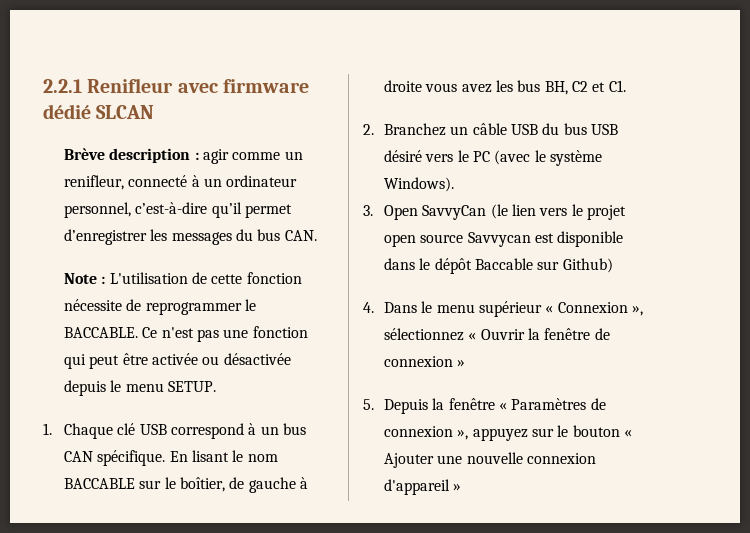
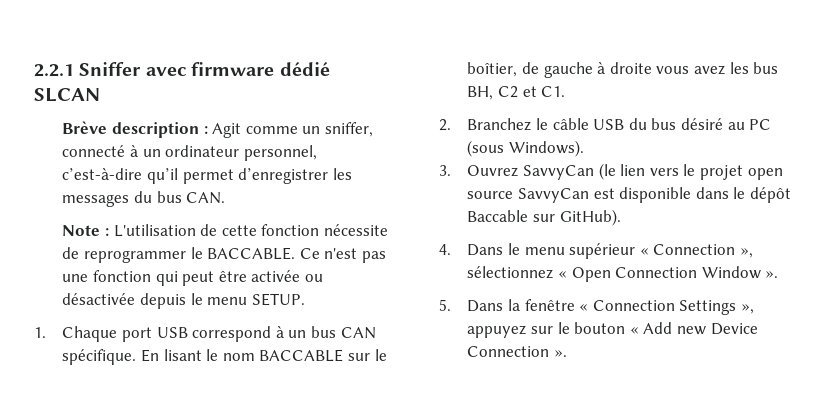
- 2.2.1 Renifleur avec firmware dédié SLCAN
+ 2.2.1 Sniffer avec firmware dédié SLCAN
- Brève description : agir comme un renifleur, connecté à un ordinateur personnel, c’est-à-dire qu’il permet d’enregistrer les messages du bus CAN.
+ Brève description : Agit comme un sniffer, connecté à un ordinateur personnel, c’est-à-dire qu’il permet d’enregistrer les messages du bus CAN.
- 1. Chaque clé USB correspond à un bus CAN spécifique.
+ 1. Chaque port USB correspond à un bus CAN spécifique.
- 2. Branchez un câble USB du bus USB désiré vers le PC (avec le système Windows).
+ 2. Branchez le câble USB du bus désiré au PC (sous Windows).
- 3. Open SavvyCan (le lien vers le projet open source Savvycan est disponible dans le dépôt Baccable sur Github)
+ 3. Ouvrez SavvyCan (le lien vers le projet open source SavvyCan est disponible dans le dépôt Baccable sur GitHub).
- 4. Dans le menu supérieur « Connexion », sélectionnez « Ouvrir la fenêtre de connexion »
+ 4. Dans le menu supérieur « Connection », sélectionnez « Open Connection Window ».
- 5. Depuis la fenêtre « Paramètres de connexion », appuyez sur le bouton « Ajouter une nouvelle connexion d'appareil »
+ 5. Dans la fenêtre « Connection Settings », appuyez sur le bouton « Add new Device Connection ».

